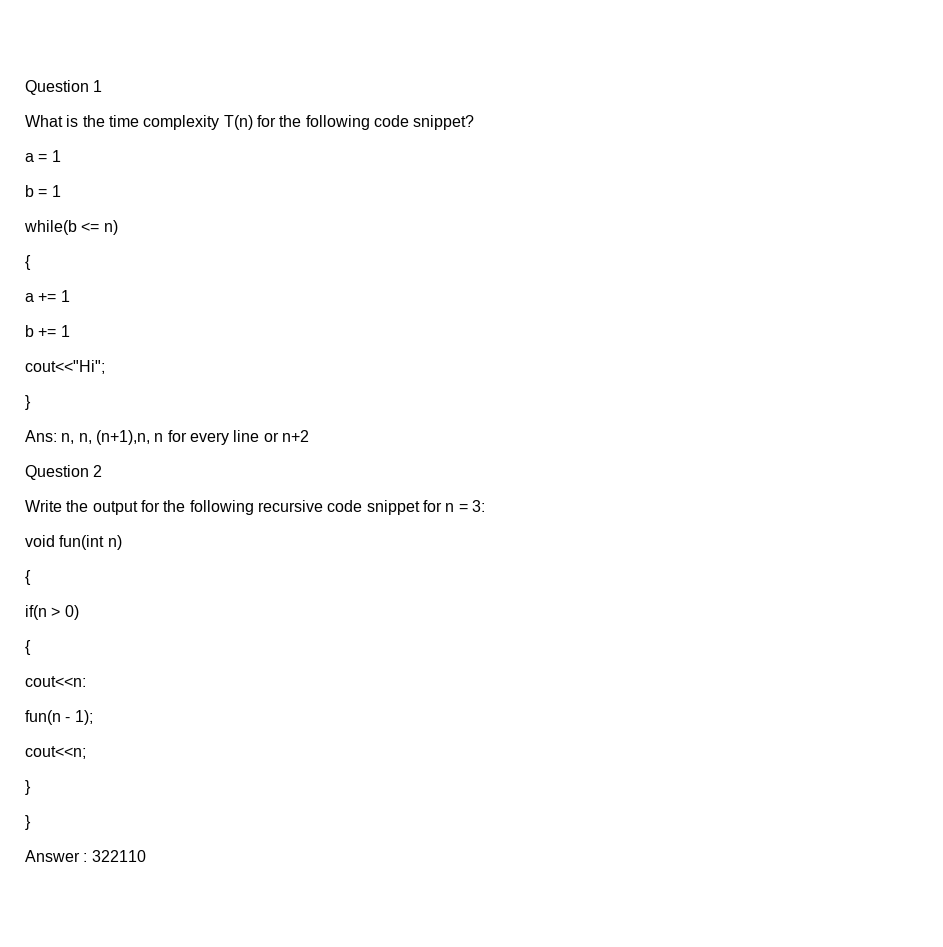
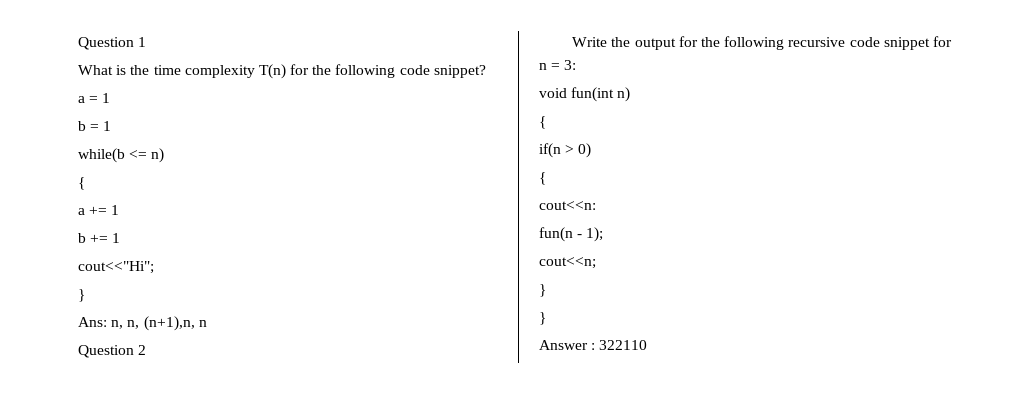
- Ans: n, n, (n+1),n, n for every line or n+2
+ Ans: n, n, (n+1),n, n

